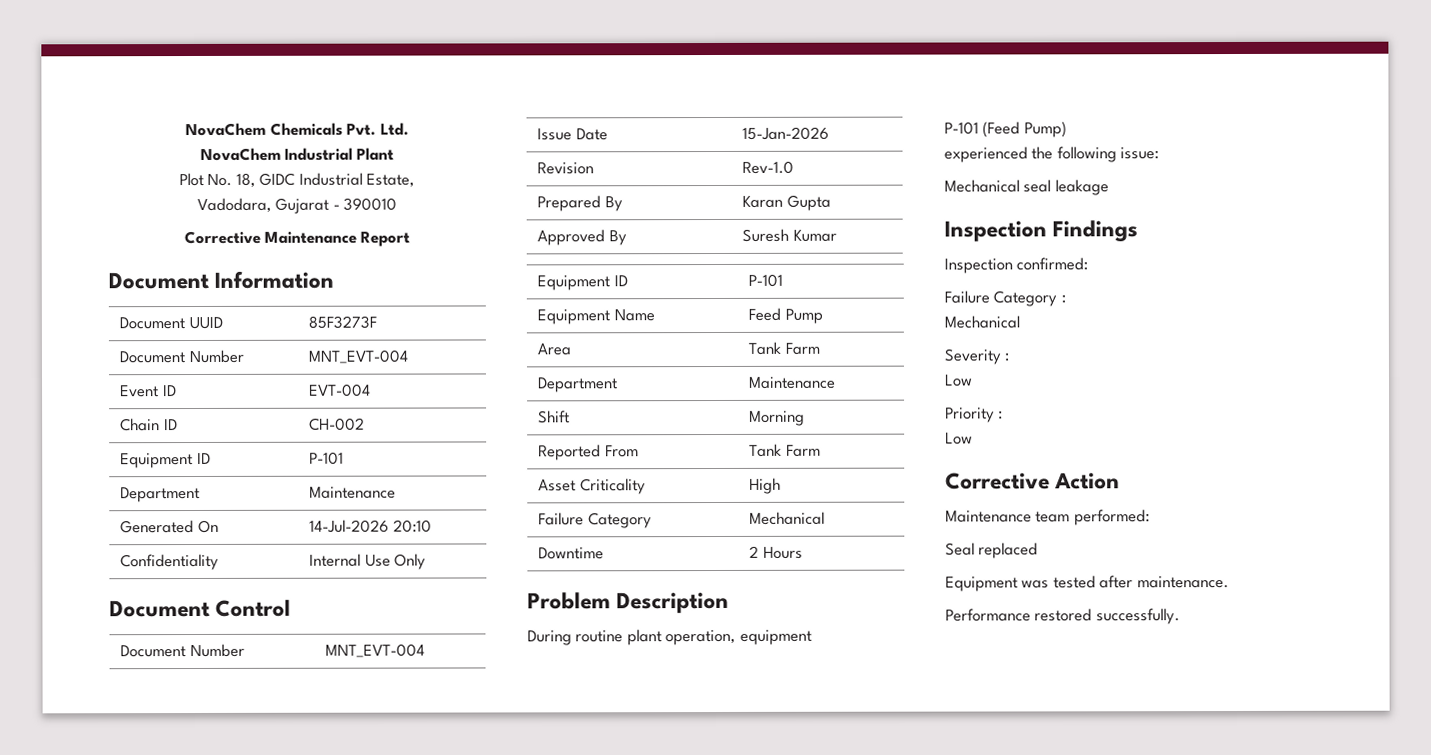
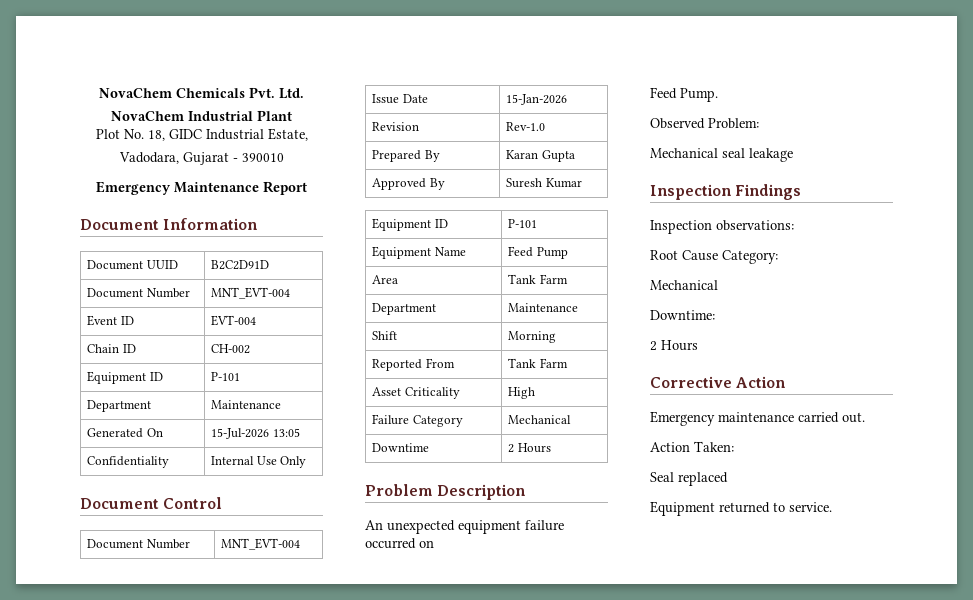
- Corrective Maintenance Report
+ Emergency Maintenance Report
- Document UUID | 85F3273F
+ Document UUID | B2C2D91D
- Generated On | 14-Jul-2026 20:10
+ Generated On | 15-Jul-2026 13:05
- During routine plant operation, equipment
- P-101 (Feed Pump)
- experienced the following issue:
+ An unexpected equipment failure occurred on
+ Feed Pump.
+ Observed Problem:
- Inspection confirmed:
- Failure Category :
+ Inspection observations:
+ Root Cause Category:
  Mechanical
- Severity :
- Low
- Priority :
- Low
+ Downtime:
+ 2 Hours
  Corrective Action
- Maintenance team performed:
+ Emergency maintenance carried out.
+ Action Taken:
  Seal replaced
- Equipment was tested after maintenance.
- Performance restored successfully.
+ Equipment returned to service.

